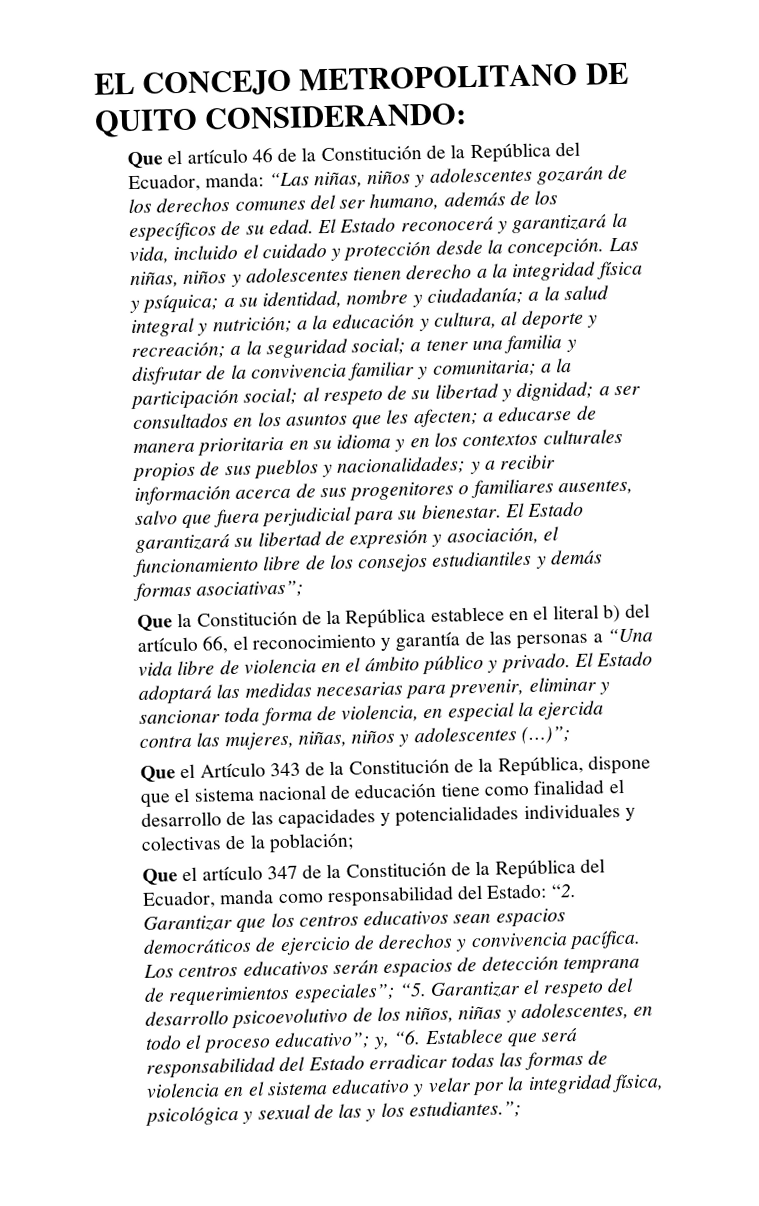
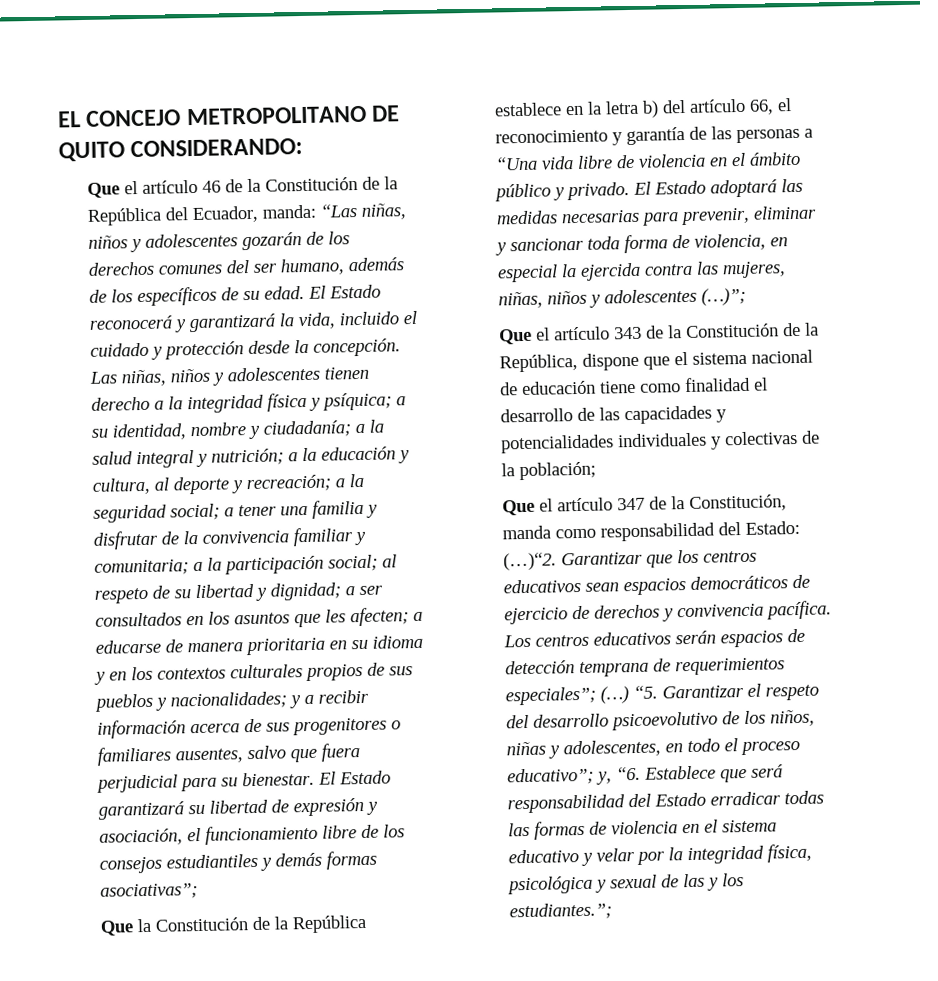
- Que la Constitución de la República establece en el literal b) del artículo 66, el reconocimiento y garantía de las personas a “Una vida libre de violencia en el ámbito público y privado.
+ Que la Constitución de la República establece en la letra b) del artículo 66, el reconocimiento y garantía de las personas a “Una vida libre de violencia en el ámbito público y privado.
- Que el Artículo 343 de la Constitución de la República, dispone que el sistema nacional de educación tiene como finalidad el desarrollo de las capacidades y potencialidades individuales y colectivas de la población;
+ Que el artículo 343 de la Constitución de la República, dispone que el sistema nacional de educación tiene como finalidad el desarrollo de las capacidades y potencialidades individuales y colectivas de la población;
- Que el artículo 347 de la Constitución de la República del Ecuador, manda como responsabilidad del Estado: “2. Garantizar que los centros educativos sean espacios democráticos de ejercicio de derechos y convivencia pacífica.
+ Que el artículo 347 de la Constitución, manda como responsabilidad del Estado: (…)“2. Garantizar que los centros educativos sean espacios democráticos de ejercicio de derechos y convivencia pacífica.
+ (…)

